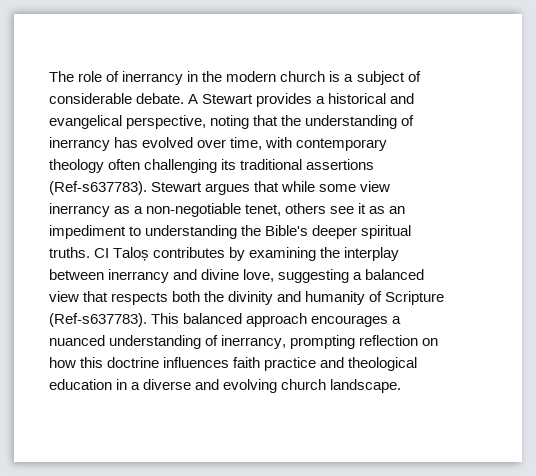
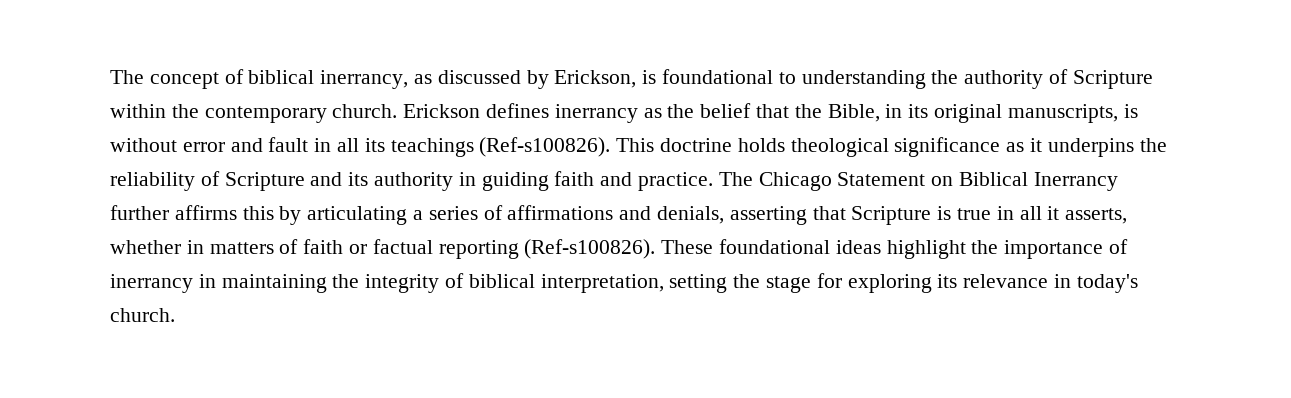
- The role of inerrancy in the modern church is a subject of considerable debate. A Stewart provides a historical and evangelical perspective, noting that the understanding of inerrancy has evolved over time, with contemporary theology often challenging its traditional assertions (Ref-s637783). Stewart argues that while some view inerrancy as a non-negotiable tenet, others see it as an impediment to understanding the Bible's deeper spiritual truths. CI Taloș contributes by examining the interplay between inerrancy and divine love, suggesting a balanced view that respects both the divinity and humanity of Scripture (Ref-s637783). This balanced approach encourages a nuanced understanding of inerrancy, prompting reflection on how this doctrine influences faith practice and theological education in a diverse and evolving church landscape.
+ The concept of biblical inerrancy, as discussed by Erickson, is foundational to understanding the authority of Scripture within the contemporary church. Erickson defines inerrancy as the belief that the Bible, in its original manuscripts, is without error and fault in all its teachings (Ref-s100826). This doctrine holds theological significance as it underpins the reliability of Scripture and its authority in guiding faith and practice. The Chicago Statement on Biblical Inerrancy further affirms this by articulating a series of affirmations and denials, asserting that Scripture is true in all it asserts, whether in matters of faith or factual reporting (Ref-s100826). These foundational ideas highlight the importance of inerrancy in maintaining the integrity of biblical interpretation, setting the stage for exploring its relevance in today's church.

